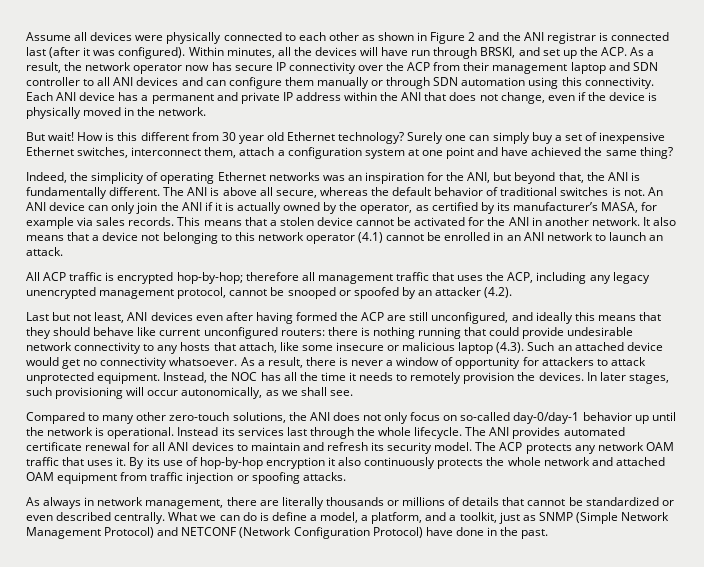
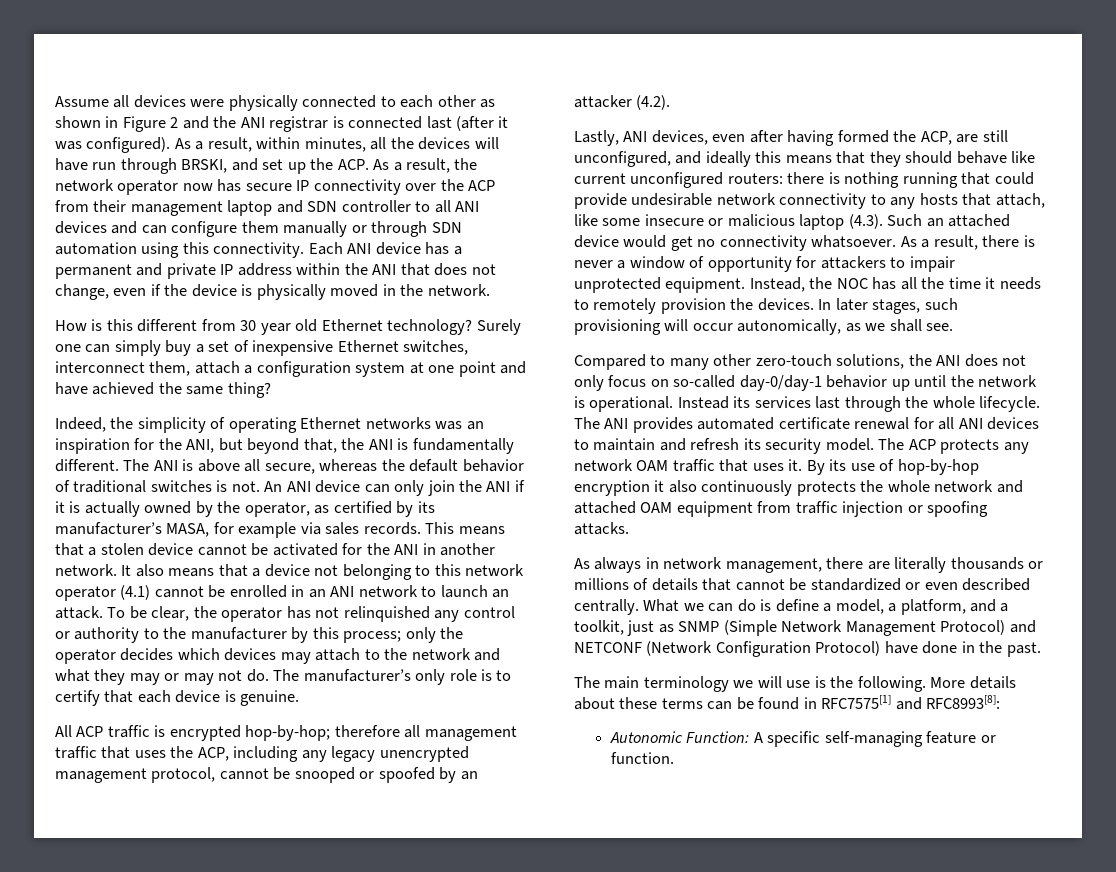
- Within minutes, all the devices will have run through BRSKI, and set up the ACP. As a result, the network operator now has secure IP connectivity over the ACP from their management laptop and SDN controller to all ANI devices and can configure them manually or through SDN automation using this connectivity.
+ As a result, within minutes, all the devices will have run through BRSKI, and set up the ACP. As a result, the network operator now has secure IP connectivity over the ACP from their management laptop and SDN controller to all ANI devices and can configure them manually or through SDN automation using this connectivity.
- But wait!
+ To be clear, the operator has not relinquished any control or authority to the manufacturer by this process; only the operator decides which devices may attach to the network and what they may or may not do. The manufacturer’s only role is to certify that each device is genuine.
- Last but not least, ANI devices even after having formed the ACP are still unconfigured, and ideally this means that they should behave like current unconfigured routers: there is nothing running that could provide undesirable network connectivity to any hosts that attach, like some insecure or malicious laptop (4.3). Such an attached device would get no connectivity whatsoever.
+ Lastly, ANI devices, even after having formed the ACP, are still unconfigured, and ideally this means that they should behave like current unconfigured routers: there is nothing running that could provide undesirable network connectivity to any hosts that attach, like some insecure or malicious laptop (4.3). Such an attached device would get no connectivity whatsoever.
- As a result, there is never a window of opportunity for attackers to attack unprotected equipment.
+ As a result, there is never a window of opportunity for attackers to impair unprotected equipment.
+ The main terminology we will use is the following. More details about these terms can be found in RFC7575[1] and RFC8993[8]:
+ Autonomic Function: A specific self-managing feature or function.

